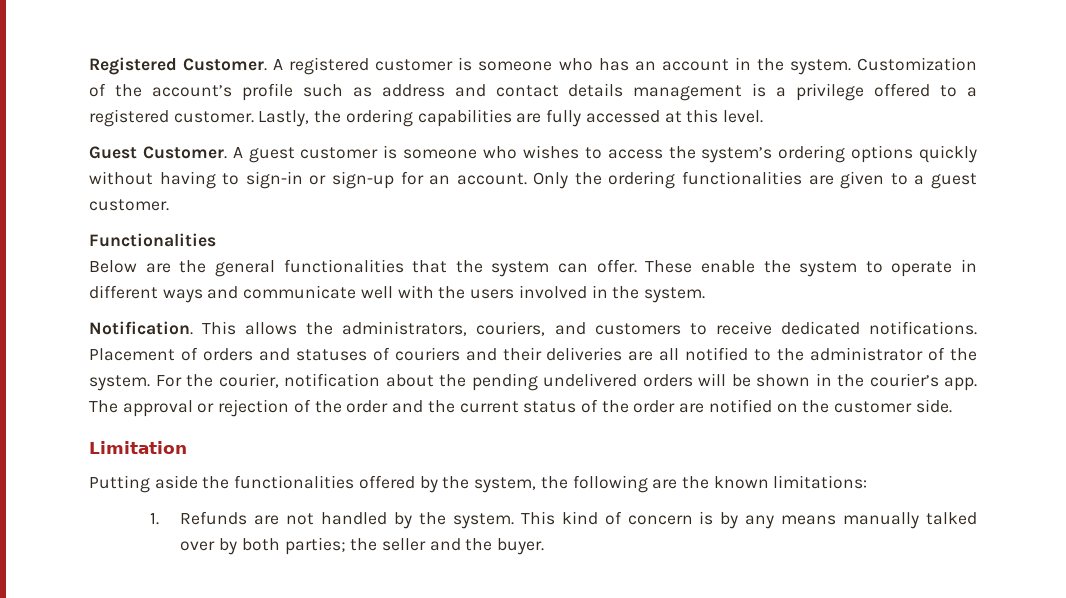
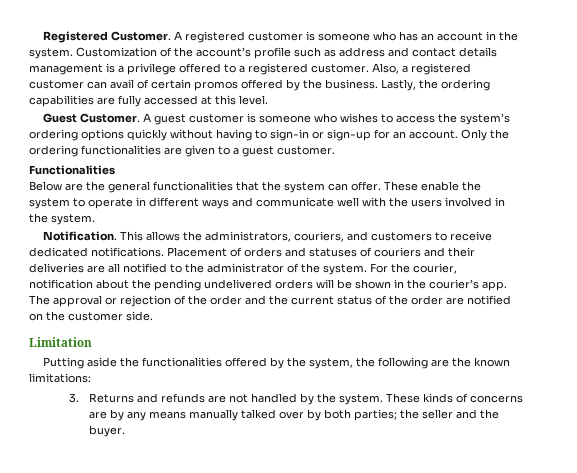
+ Also, a registered customer can avail of certain promos offered by the business.
- 1. Refunds are not handled by the system.
+ 3. Returns and refunds are not handled by the system.
- This kind of concern is by any means manually talked over by both parties; the seller and the buyer.
+ These kinds of concerns are by any means manually talked over by both parties; the seller and the buyer.

